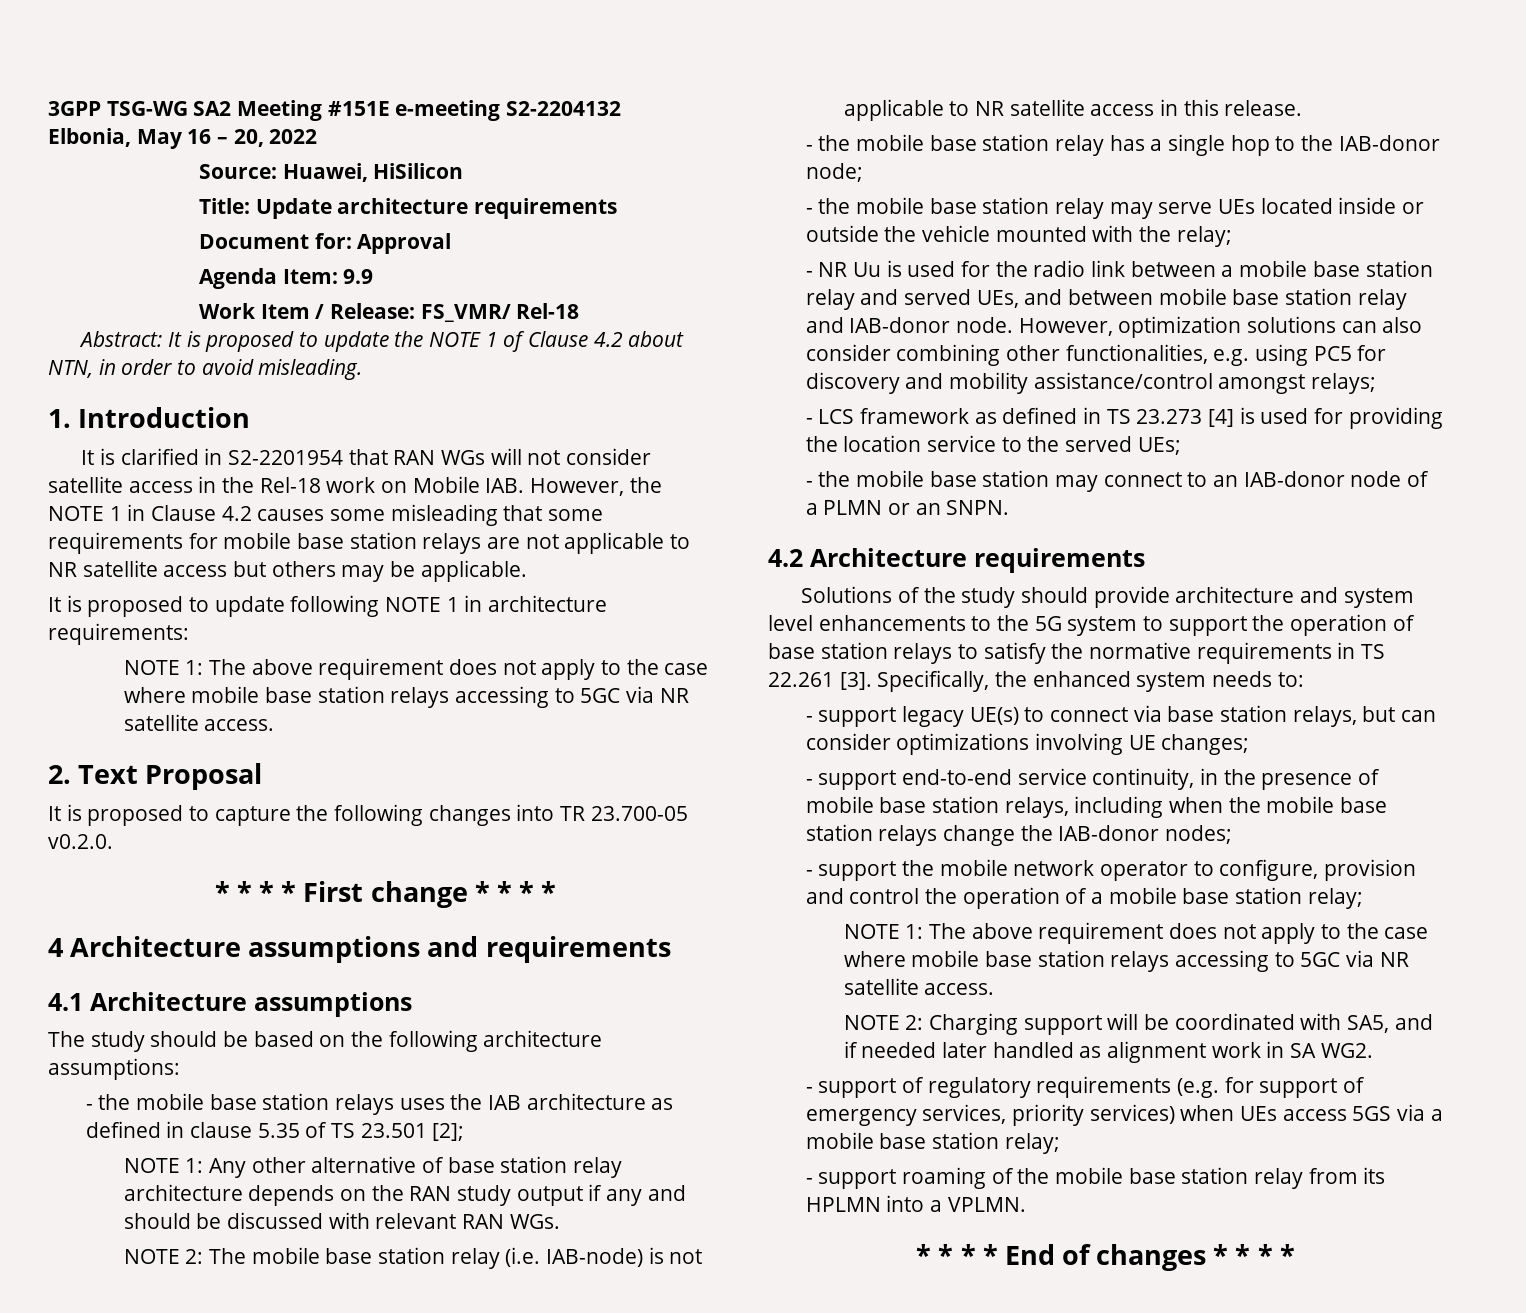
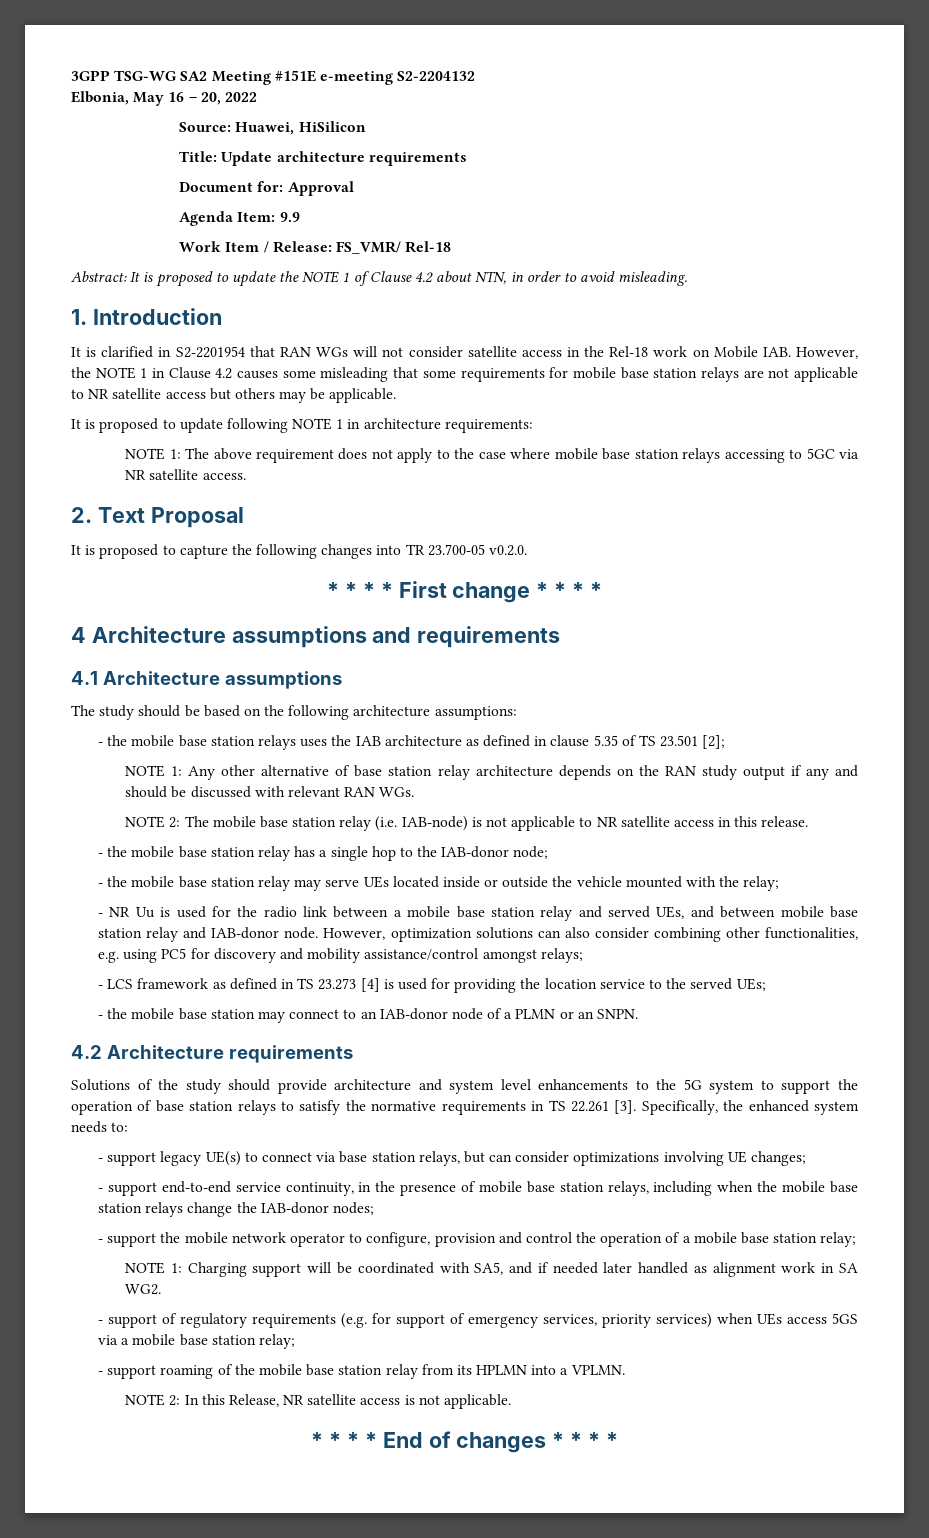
  - support the mobile network operator to configure, provision and control the operation of a mobile base station relay;
- NOTE 1: The above requirement does not apply to the case where mobile base station relays accessing to 5GC via NR satellite access.
- NOTE 2: Charging support will be coordinated with SA5, and if needed later handled as alignment work in SA WG2.
+ NOTE 1: Charging support will be coordinated with SA5, and if needed later handled as alignment work in SA WG2.
+ NOTE 2: In this Release, NR satellite access is not applicable.

